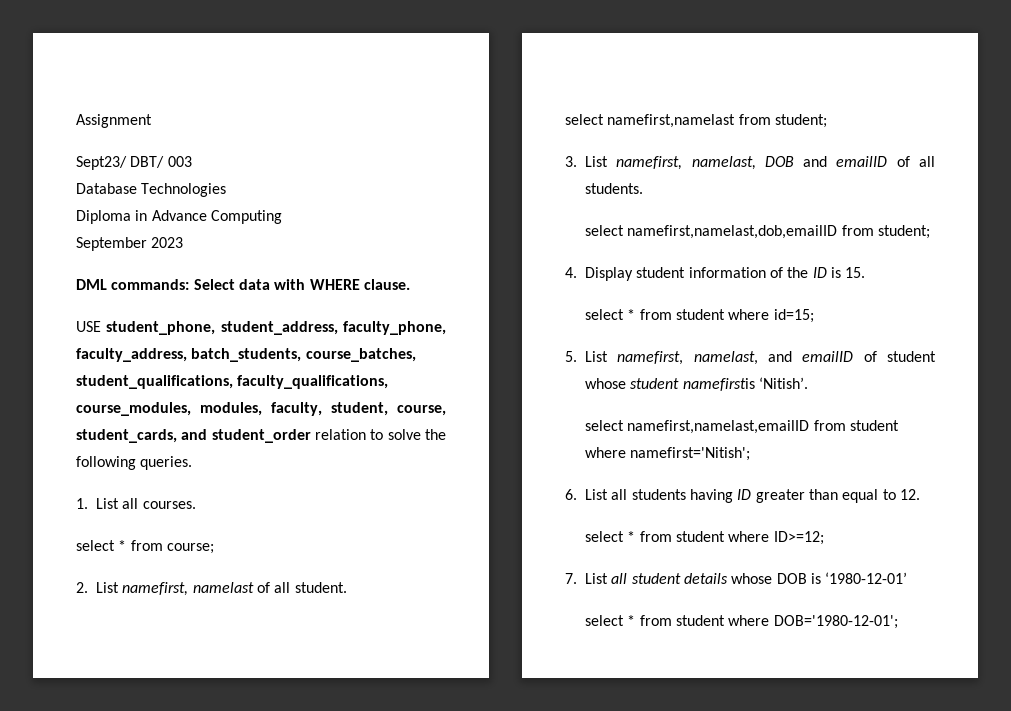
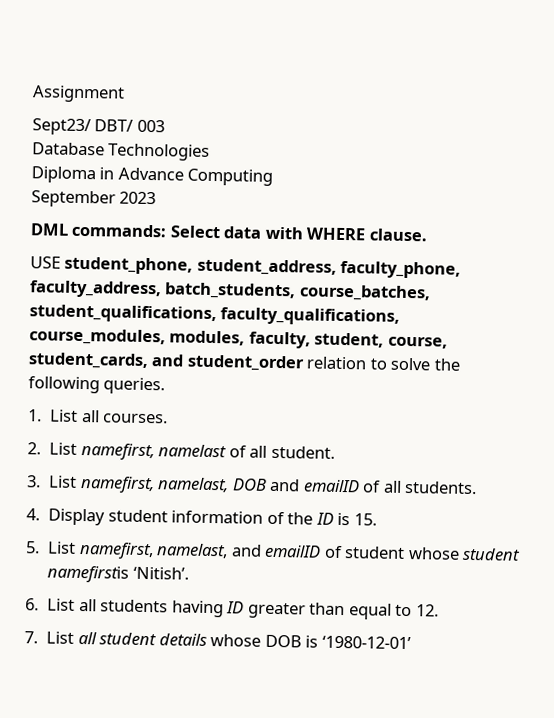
- select * from course;
- select namefirst,namelast from student;
- select namefirst,namelast,dob,emailID from student;
- select * from student where id=15;
- select namefirst,namelast,emailID from student where namefirst='Nitish';
- select * from student where ID>=12;
- select * from student where DOB='1980-12-01';

